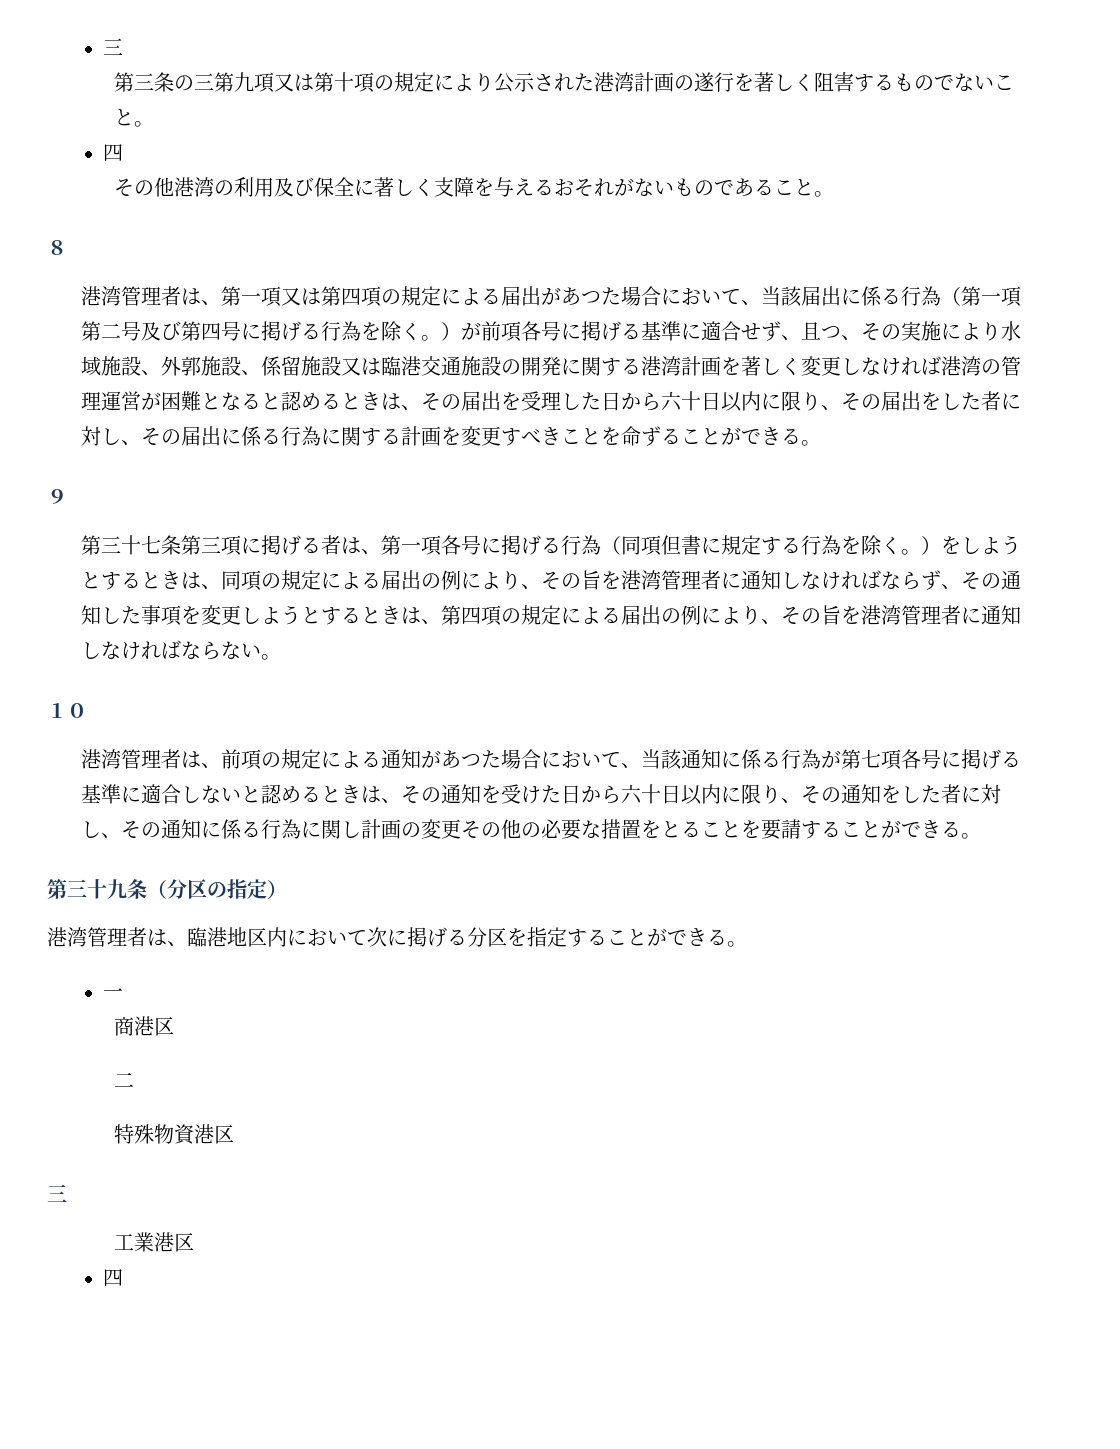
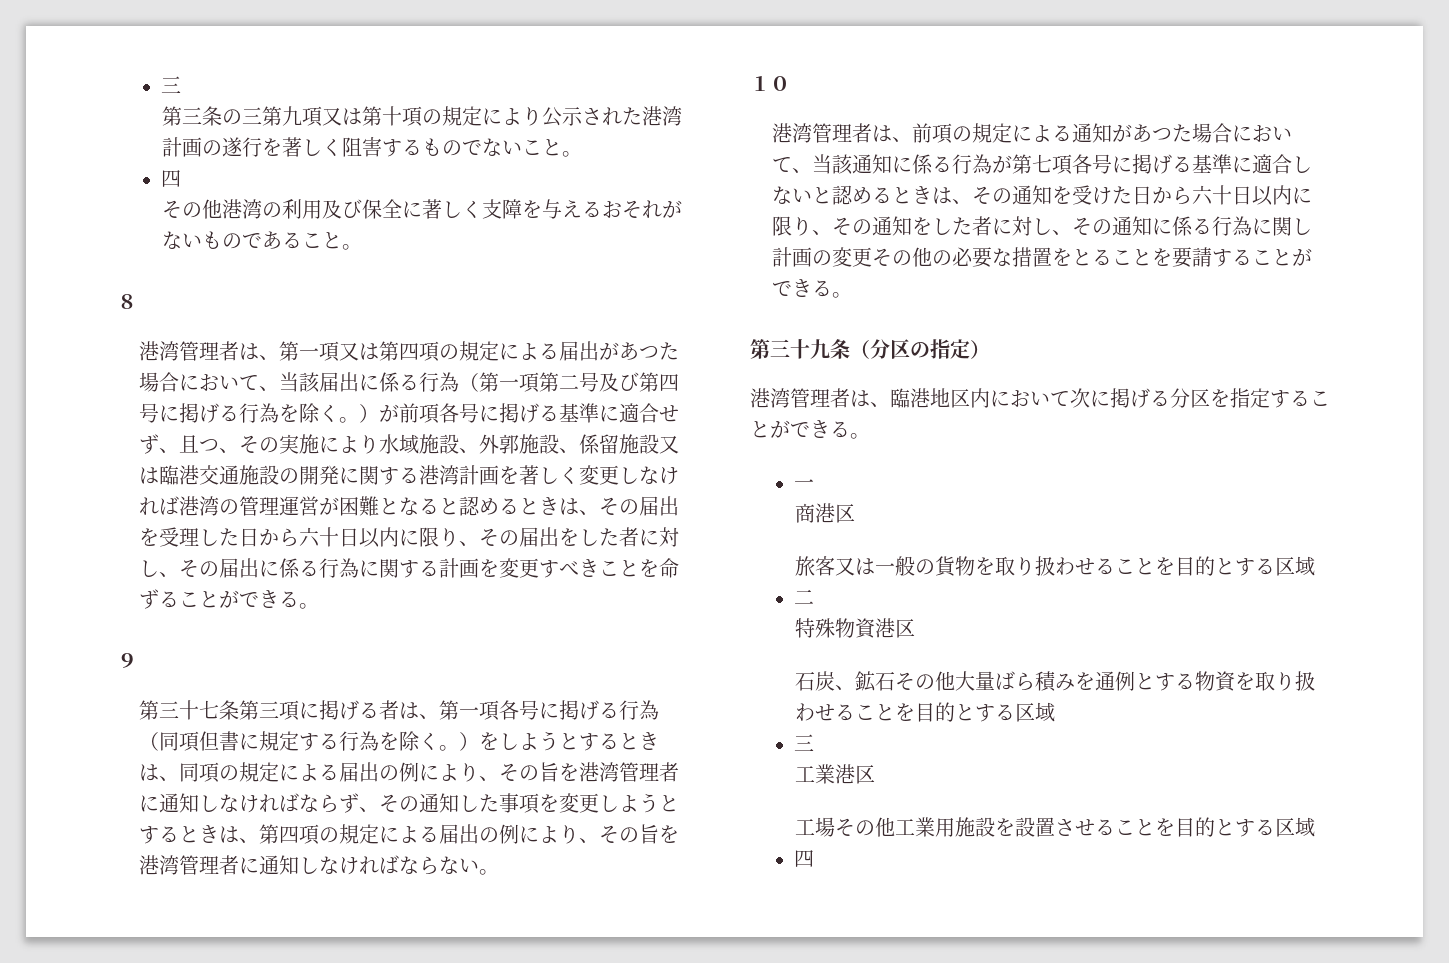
  商港区
+ 旅客又は一般の貨物を取り扱わせることを目的とする区域
  二
  特殊物資港区
+ 石炭、鉱石その他大量ばら積みを通例とする物資を取り扱わせることを目的とする区域
  三
  工業港区
+ 工場その他工業用施設を設置させることを目的とする区域

